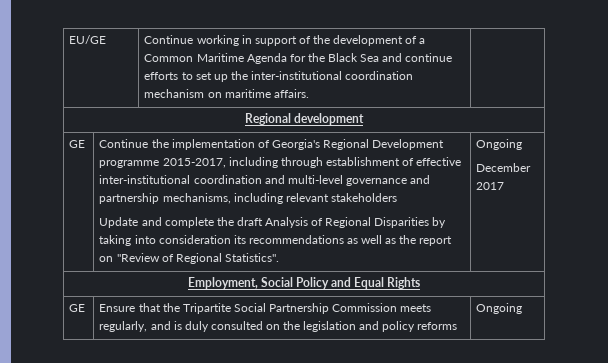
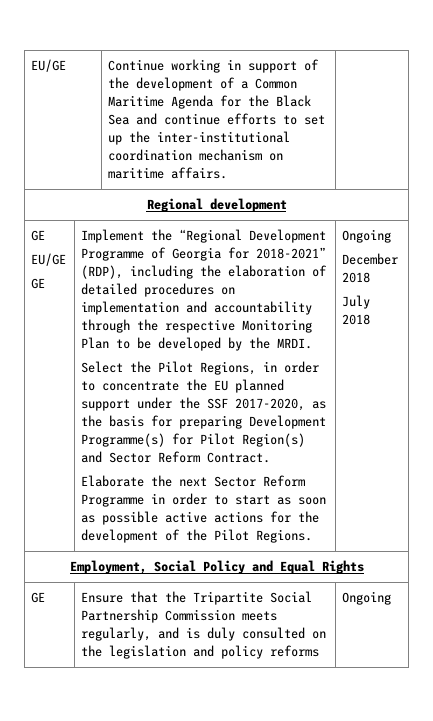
  Regional development
- GE | Continue the implementation of Georgia's Regional Development programme 2015-2017, including through establishment of effective inter-institutional coordination and multi-level governance and partnership mechanisms, including relevant stakeholders
- Update and complete the draft Analysis of Regional Disparities by taking into consideration its recommendations as well as the report on "Review of Regional Statistics".
+ GE
+ EU/GE
+ GE | Implement the “Regional Development Programme of Georgia for 2018-2021” (RDP), including the elaboration of detailed procedures on implementation and accountability through the respective Monitoring Plan to be developed by the MRDI.
+ Select the Pilot Regions, in order to concentrate the EU planned support under the SSF 2017-2020, as the basis for preparing Development Programme(s) for Pilot Region(s) and Sector Reform Contract.
+ Elaborate the next Sector Reform Programme in order to start as soon as possible active actions for the development of the Pilot Regions.
- December 2017
+ December 2018
+ July 2018

